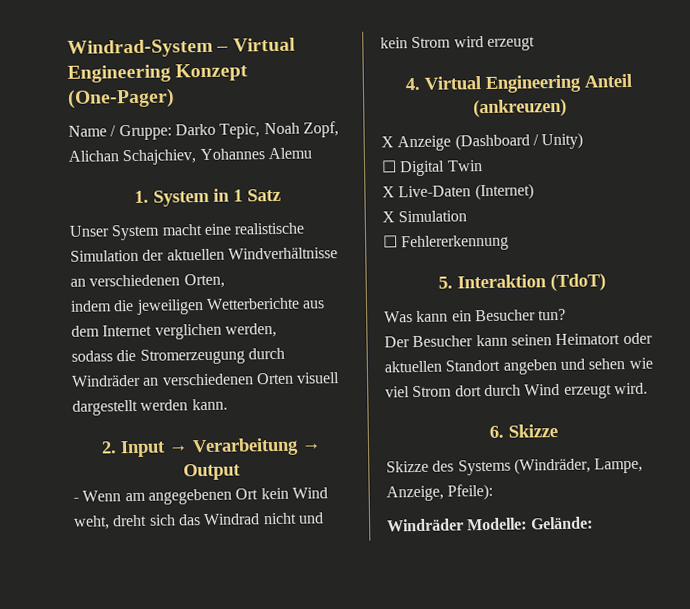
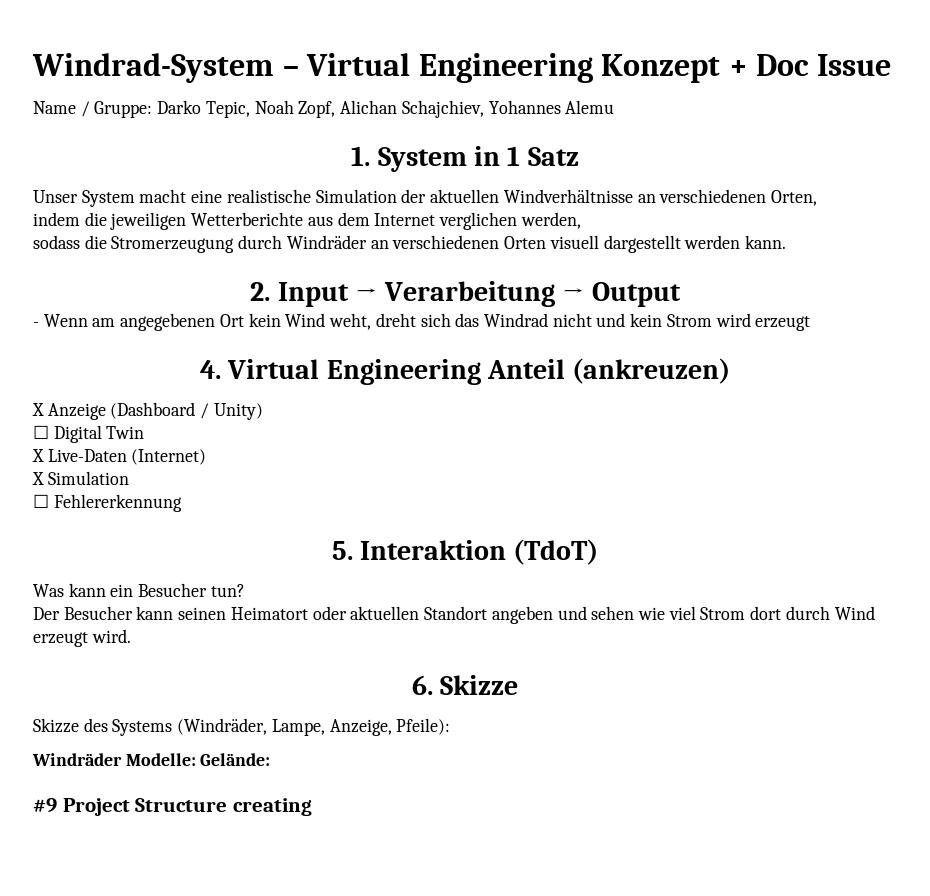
- Windrad-System – Virtual Engineering Konzept (One-Pager)
+ Windrad-System – Virtual Engineering Konzept + Doc Issue
+ #9 Project Structure creating

